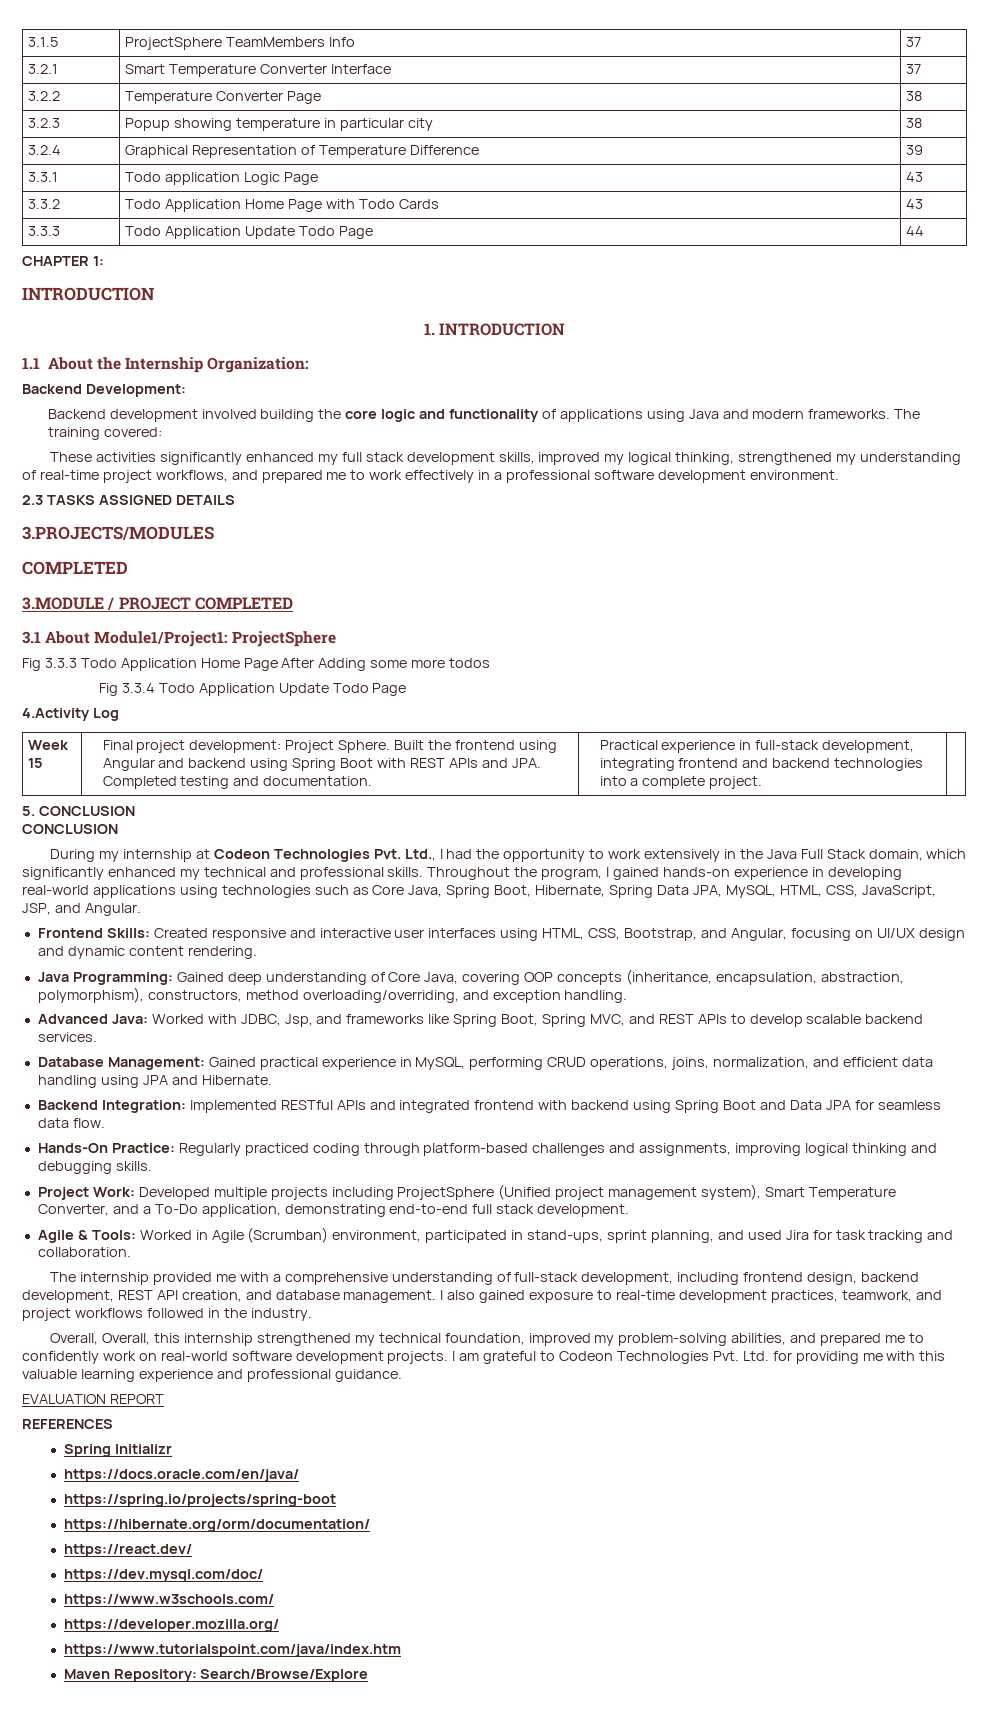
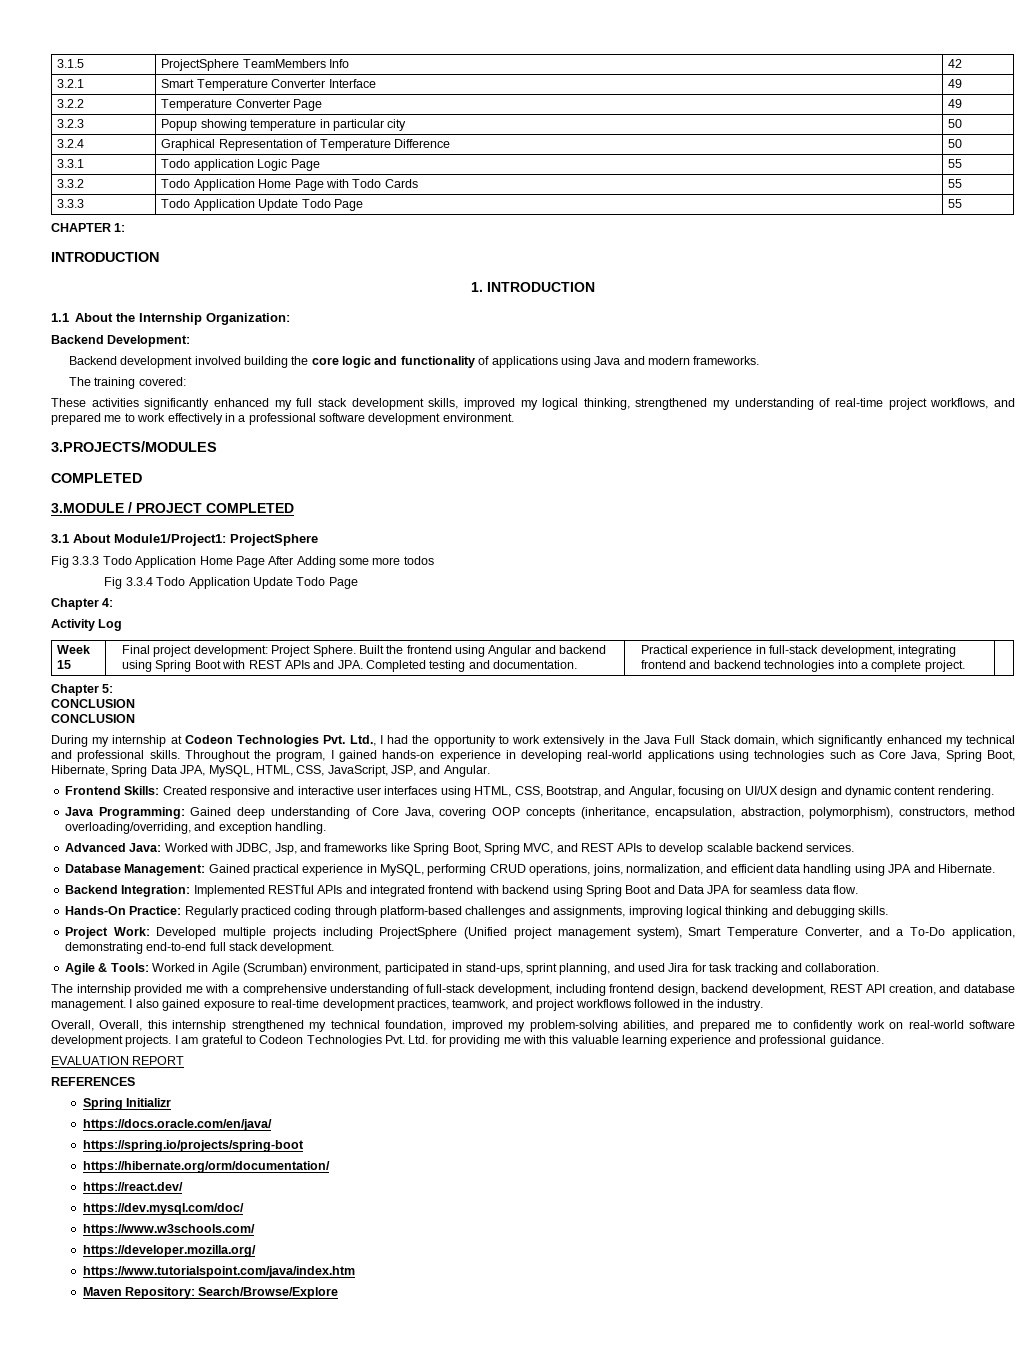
- 3.1.5 | ProjectSphere TeamMembers Info | 37
+ 3.1.5 | ProjectSphere TeamMembers Info | 42
- 3.2.1 | Smart Temperature Converter Interface | 37
+ 3.2.1 | Smart Temperature Converter Interface | 49
- 3.2.2 | Temperature Converter Page | 38
+ 3.2.2 | Temperature Converter Page | 49
- 3.2.3 | Popup showing temperature in particular city | 38
+ 3.2.3 | Popup showing temperature in particular city | 50
- 3.2.4 | Graphical Representation of Temperature Difference | 39
+ 3.2.4 | Graphical Representation of Temperature Difference | 50
- 3.3.1 | Todo application Logic Page | 43
+ 3.3.1 | Todo application Logic Page | 55
- 3.3.2 | Todo Application Home Page with Todo Cards | 43
+ 3.3.2 | Todo Application Home Page with Todo Cards | 55
- 3.3.3 | Todo Application Update Todo Page | 44
+ 3.3.3 | Todo Application Update Todo Page | 55
- Backend development involved building the core logic and functionality of applications using Java and modern frameworks. The training covered:
+ Backend development involved building the core logic and functionality of applications using Java and modern frameworks.
+ The training covered:
- 2.3 TASKS ASSIGNED DETAILS
- 4.Activity Log
+ Chapter 4:
+ Activity Log
- 5. CONCLUSION
+ Chapter 5:
+ CONCLUSION

